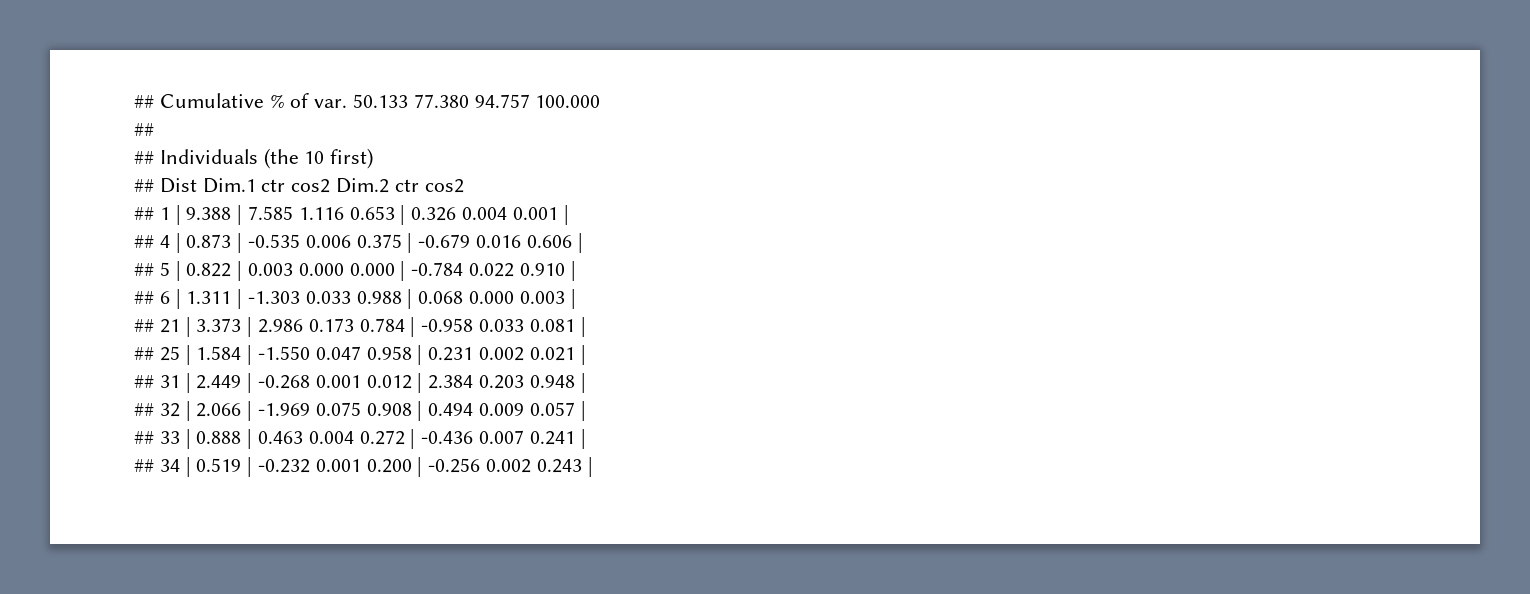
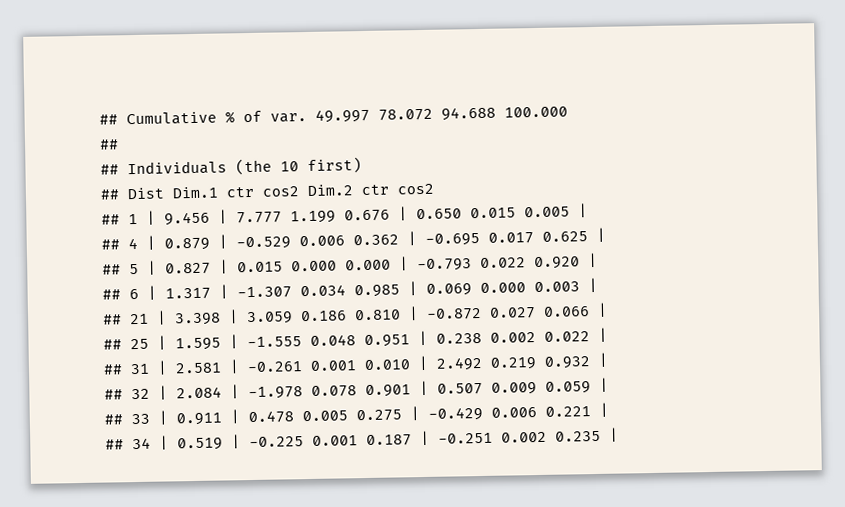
- 50.133 77.380 94.757 100.000
+ 49.997 78.072 94.688 100.000
- ## 1 | 9.388 | 7.585 1.116 0.653 | 0.326 0.004 0.001 |
- ## 4 | 0.873 | -0.535 0.006 0.375 | -0.679 0.016 0.606 |
- ## 5 | 0.822 | 0.003 0.000 0.000 | -0.784 0.022 0.910 |
- ## 6 | 1.311 | -1.303 0.033 0.988 | 0.068 0.000 0.003 |
+ ## 1 | 9.456 | 7.777 1.199 0.676 | 0.650 0.015 0.005 |
+ ## 4 | 0.879 | -0.529 0.006 0.362 | -0.695 0.017 0.625 |
+ ## 5 | 0.827 | 0.015 0.000 0.000 | -0.793 0.022 0.920 |
+ ## 6 | 1.317 | -1.307 0.034 0.985 | 0.069 0.000 0.003 |
- ## 21 | 3.373 | 2.986 0.173 0.784 | -0.958 0.033 0.081 |
- ## 25 | 1.584 | -1.550 0.047 0.958 | 0.231 0.002 0.021 |
- ## 31 | 2.449 | -0.268 0.001 0.012 | 2.384 0.203 0.948 |
- ## 32 | 2.066 | -1.969 0.075 0.908 | 0.494 0.009 0.057 |
- ## 33 | 0.888 | 0.463 0.004 0.272 | -0.436 0.007 0.241 |
+ ## 21 | 3.398 | 3.059 0.186 0.810 | -0.872 0.027 0.066 |
+ ## 25 | 1.595 | -1.555 0.048 0.951 | 0.238 0.002 0.022 |
+ ## 31 | 2.581 | -0.261 0.001 0.010 | 2.492 0.219 0.932 |
+ ## 32 | 2.084 | -1.978 0.078 0.901 | 0.507 0.009 0.059 |
+ ## 33 | 0.911 | 0.478 0.005 0.275 | -0.429 0.006 0.221 |
- ## 34 | 0.519 | -0.232 0.001 0.200 | -0.256 0.002 0.243 |
+ ## 34 | 0.519 | -0.225 0.001 0.187 | -0.251 0.002 0.235 |

